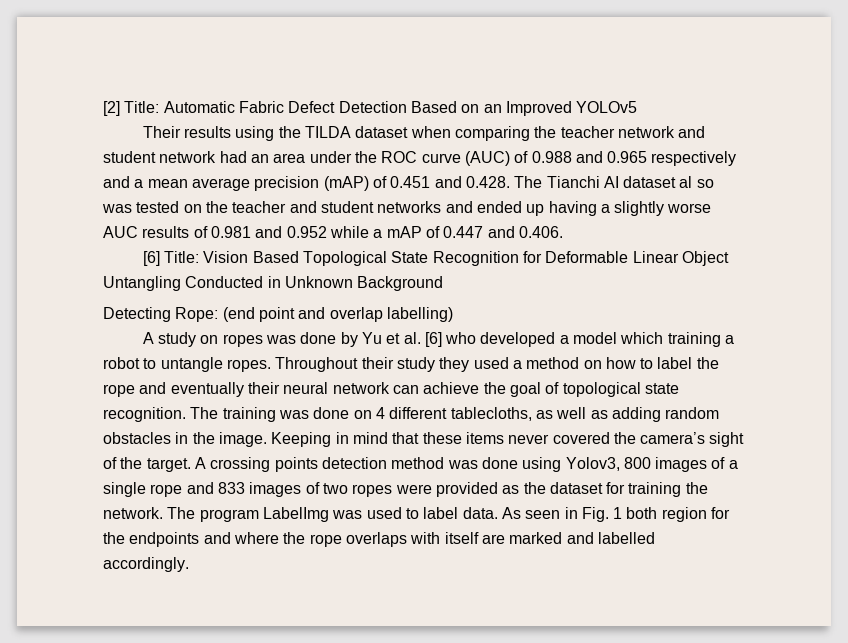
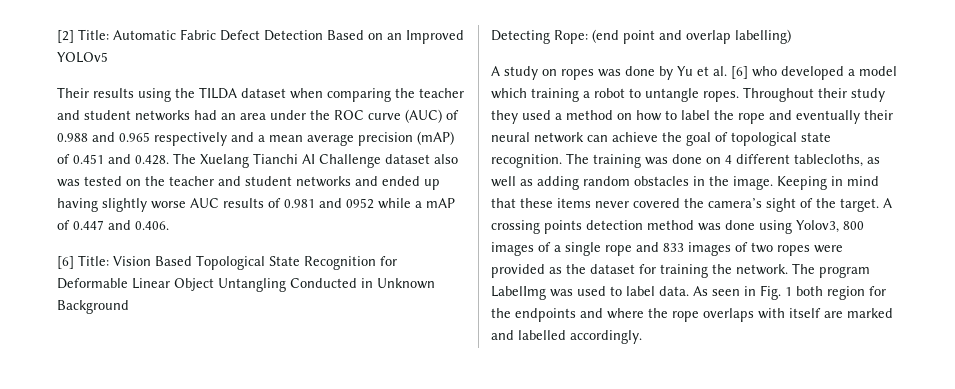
- Their results using the TILDA dataset when comparing the teacher network and student network had an area under the ROC curve (AUC) of 0.988 and 0.965 respectively and a mean average precision (mAP) of 0.451 and 0.428. The Tianchi AI dataset al so was tested on the teacher and student networks and ended up having a slightly worse AUC results of 0.981 and 0.952 while a mAP of 0.447 and 0.406.
+ Their results using the TILDA dataset when comparing the teacher and student networks had an area under the ROC curve (AUC) of 0.988 and 0.965 respectively and a mean average precision (mAP) of 0.451 and 0.428. The Xuelang Tianchi AI Challenge dataset also was tested on the teacher and student networks and ended up having slightly worse AUC results of 0.981 and 0952 while a mAP of 0.447 and 0.406.

